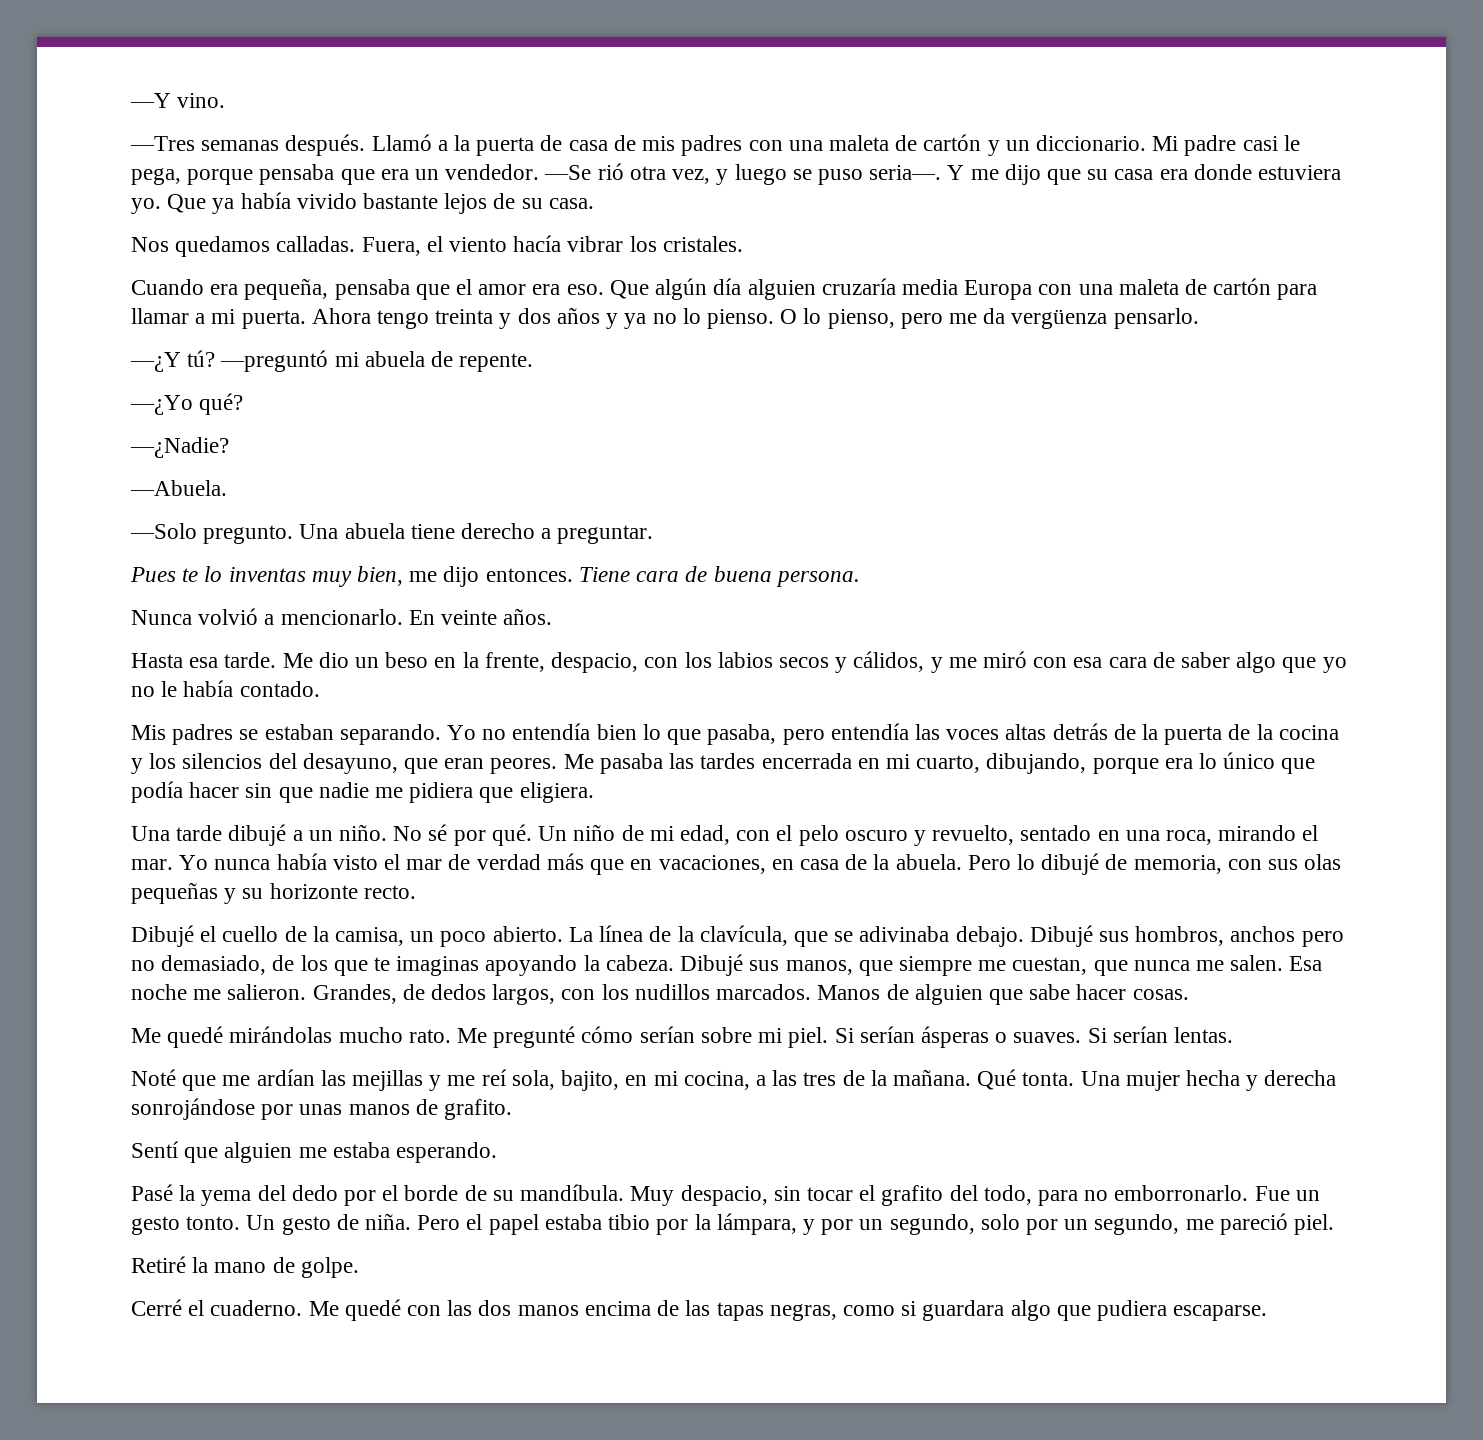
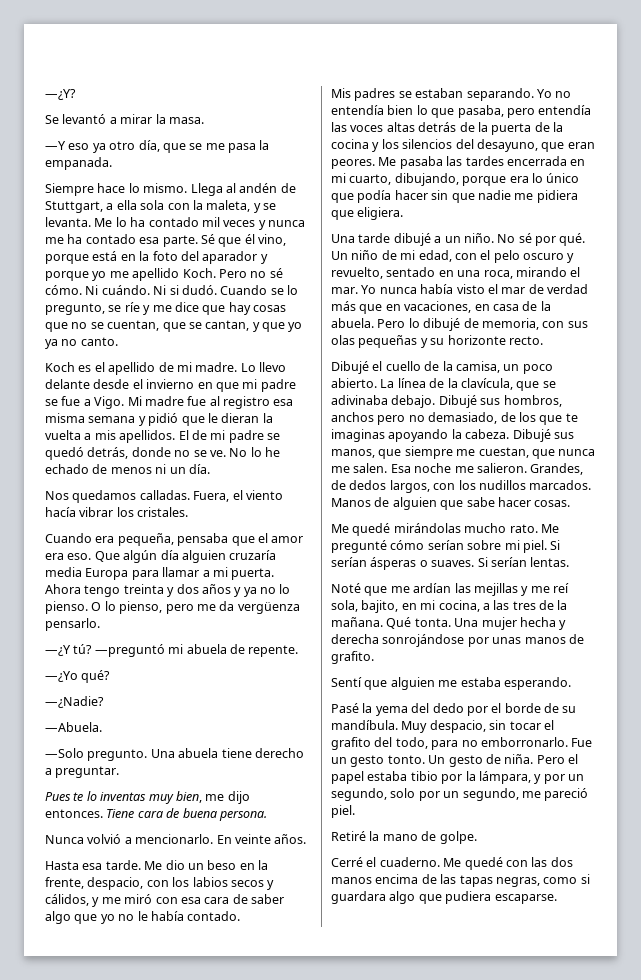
- —Y vino.
- —Tres semanas después. Llamó a la puerta de casa de mis padres con una maleta de cartón y un diccionario. Mi padre casi le pega, porque pensaba que era un vendedor. —Se rió otra vez, y luego se puso seria—. Y me dijo que su casa era donde estuviera yo. Que ya había vivido bastante lejos de su casa.
+ —¿Y?
+ Se levantó a mirar la masa.
+ —Y eso ya otro día, que se me pasa la empanada.
+ Siempre hace lo mismo. Llega al andén de Stuttgart, a ella sola con la maleta, y se levanta. Me lo ha contado mil veces y nunca me ha contado esa parte. Sé que él vino, porque está en la foto del aparador y porque yo me apellido Koch. Pero no sé cómo. Ni cuándo. Ni si dudó. Cuando se lo pregunto, se ríe y me dice que hay cosas que no se cuentan, que se cantan, y que yo ya no canto.
+ Koch es el apellido de mi madre. Lo llevo delante desde el invierno en que mi padre se fue a Vigo. Mi madre fue al registro esa misma semana y pidió que le dieran la vuelta a mis apellidos. El de mi padre se quedó detrás, donde no se ve. No lo he echado de menos ni un día.
- Que algún día alguien cruzaría media Europa con una maleta de cartón para llamar a mi puerta.
+ Que algún día alguien cruzaría media Europa para llamar a mi puerta.

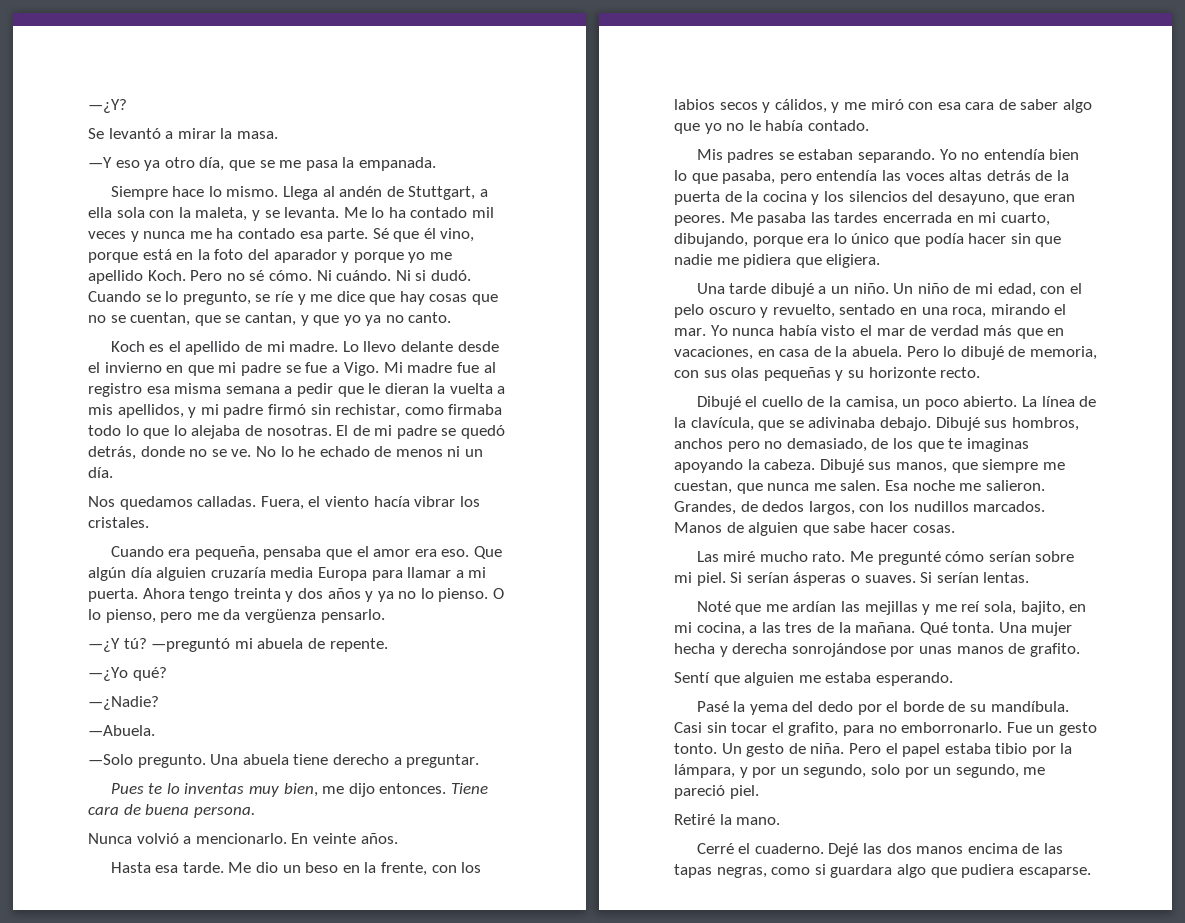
- Mi madre fue al registro esa misma semana y pidió que le dieran la vuelta a mis apellidos.
+ Mi madre fue al registro esa misma semana a pedir que le dieran la vuelta a mis apellidos, y mi padre firmó sin rechistar, como firmaba todo lo que lo alejaba de nosotras.
- Me dio un beso en la frente, despacio, con los labios secos y cálidos, y me miró con esa cara de saber algo que yo no le había contado.
+ Me dio un beso en la frente, con los labios secos y cálidos, y me miró con esa cara de saber algo que yo no le había contado.
- No sé por qué.
- Me quedé mirándolas mucho rato.
+ Las miré mucho rato.
- Muy despacio, sin tocar el grafito del todo, para no emborronarlo.
+ Casi sin tocar el grafito, para no emborronarlo.
- Retiré la mano de golpe.
+ Retiré la mano.
- Me quedé con las dos manos encima de las tapas negras, como si guardara algo que pudiera escaparse.
+ Dejé las dos manos encima de las tapas negras, como si guardara algo que pudiera escaparse.

